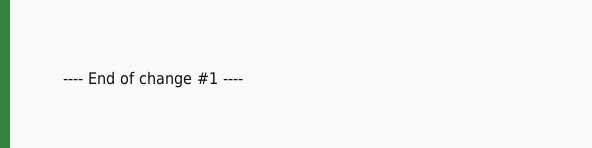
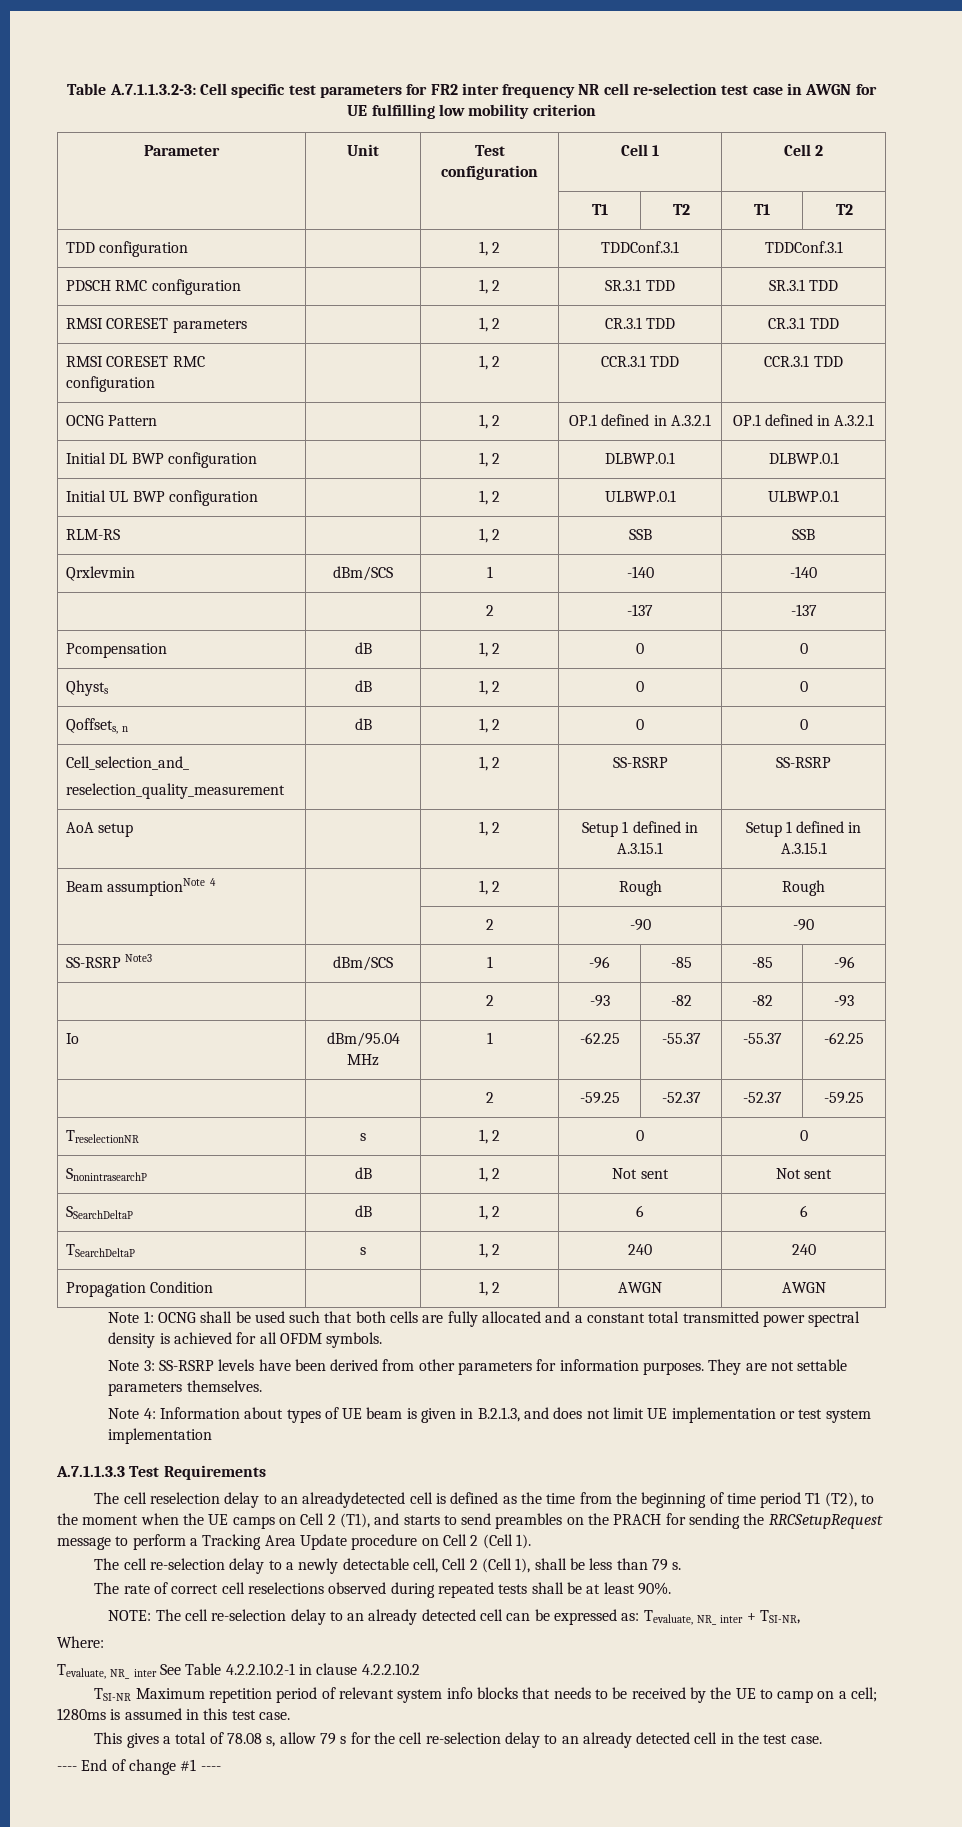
+ Table A.7.1.1.3.2-3: Cell specific test parameters for FR2 inter frequency NR cell re-selection test case in AWGN for UE fulfilling low mobility criterion
+ Parameter | Unit | Test configuration | Cell 1 | Cell 2
+ | | | T1 | T2 | T1 | T2
+ TDD configuration | | 1, 2 | TDDConf.3.1 | TDDConf.3.1
+ PDSCH RMC configuration | | 1, 2 | SR.3.1 TDD | SR.3.1 TDD
+ RMSI CORESET parameters | | 1, 2 | CR.3.1 TDD | CR.3.1 TDD
+ RMSI CORESET RMC configuration | | 1, 2 | CCR.3.1 TDD | CCR.3.1 TDD
+ OCNG Pattern | | 1, 2 | OP.1 defined in A.3.2.1 | OP.1 defined in A.3.2.1
+ Initial DL BWP configuration | | 1, 2 | DLBWP.0.1 | DLBWP.0.1
+ Initial UL BWP configuration | | 1, 2 | ULBWP.0.1 | ULBWP.0.1
+ RLM-RS | | 1, 2 | SSB | SSB
+ Qrxlevmin | dBm/SCS | 1 | -140 | -140
+ | | 2 | -137 | -137
+ Pcompensation | dB | 1, 2 | 0 | 0
+ Qhysts | dB | 1, 2 | 0 | 0
+ Qoffsets, n | dB | 1, 2 | 0 | 0
+ Cell_selection_and_
+ reselection_quality_measurement | | 1, 2 | SS-RSRP | SS-RSRP
+ AoA setup | | 1, 2 | Setup 1 defined in A.3.15.1 | Setup 1 defined in A.3.15.1
+ Beam assumptionNote 4 | | 1, 2 | Rough | Rough
+ | | 2 | -90 | -90
+ SS-RSRP Note3 | dBm/SCS | 1 | -96 | -85 | -85 | -96
+ | | 2 | -93 | -82 | -82 | -93
+ Io | dBm/95.04 MHz | 1 | -62.25 | -55.37 | -55.37 | -62.25
+ | | 2 | -59.25 | -52.37 | -52.37 | -59.25
+ TreselectionNR | s | 1, 2 | 0 | 0
+ SnonintrasearchP | dB | 1, 2 | Not sent | Not sent
+ SSearchDeltaP | dB | 1, 2 | 6 | 6
+ TSearchDeltaP | s | 1, 2 | 240 | 240
+ Propagation Condition | | 1, 2 | AWGN | AWGN
+ Note 1: OCNG shall be used such that both cells are fully allocated and a constant total transmitted power spectral density is achieved for all OFDM symbols.
+ Note 3: SS-RSRP levels have been derived from other parameters for information purposes. They are not settable parameters themselves.
+ Note 4: Information about types of UE beam is given in B.2.1.3, and does not limit UE implementation or test system implementation
+ A.7.1.1.3.3 Test Requirements
+ The cell reselection delay to an alreadydetected cell is defined as the time from the beginning of time period T1 (T2), to the moment when the UE camps on Cell 2 (T1), and starts to send preambles on the PRACH for sending the RRCSetupRequest message to perform a Tracking Area Update procedure on Cell 2 (Cell 1).
+ The cell re-selection delay to a newly detectable cell, Cell 2 (Cell 1), shall be less than 79 s.
+ The rate of correct cell reselections observed during repeated tests shall be at least 90%.
+ NOTE: The cell re-selection delay to an already detected cell can be expressed as: Tevaluate, NR_ inter + TSI-NR,
+ Where:
+ Tevaluate, NR_ inter See Table 4.2.2.10.2-1 in clause 4.2.2.10.2
+ TSI-NR Maximum repetition period of relevant system info blocks that needs to be received by the UE to camp on a cell; 1280ms is assumed in this test case.
+ This gives a total of 78.08 s, allow 79 s for the cell re-selection delay to an already detected cell in the test case.

